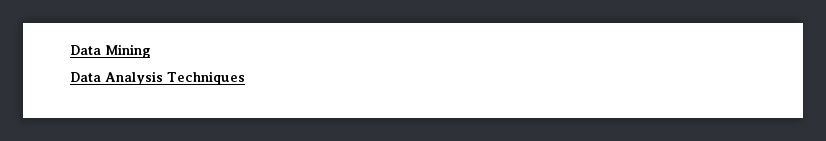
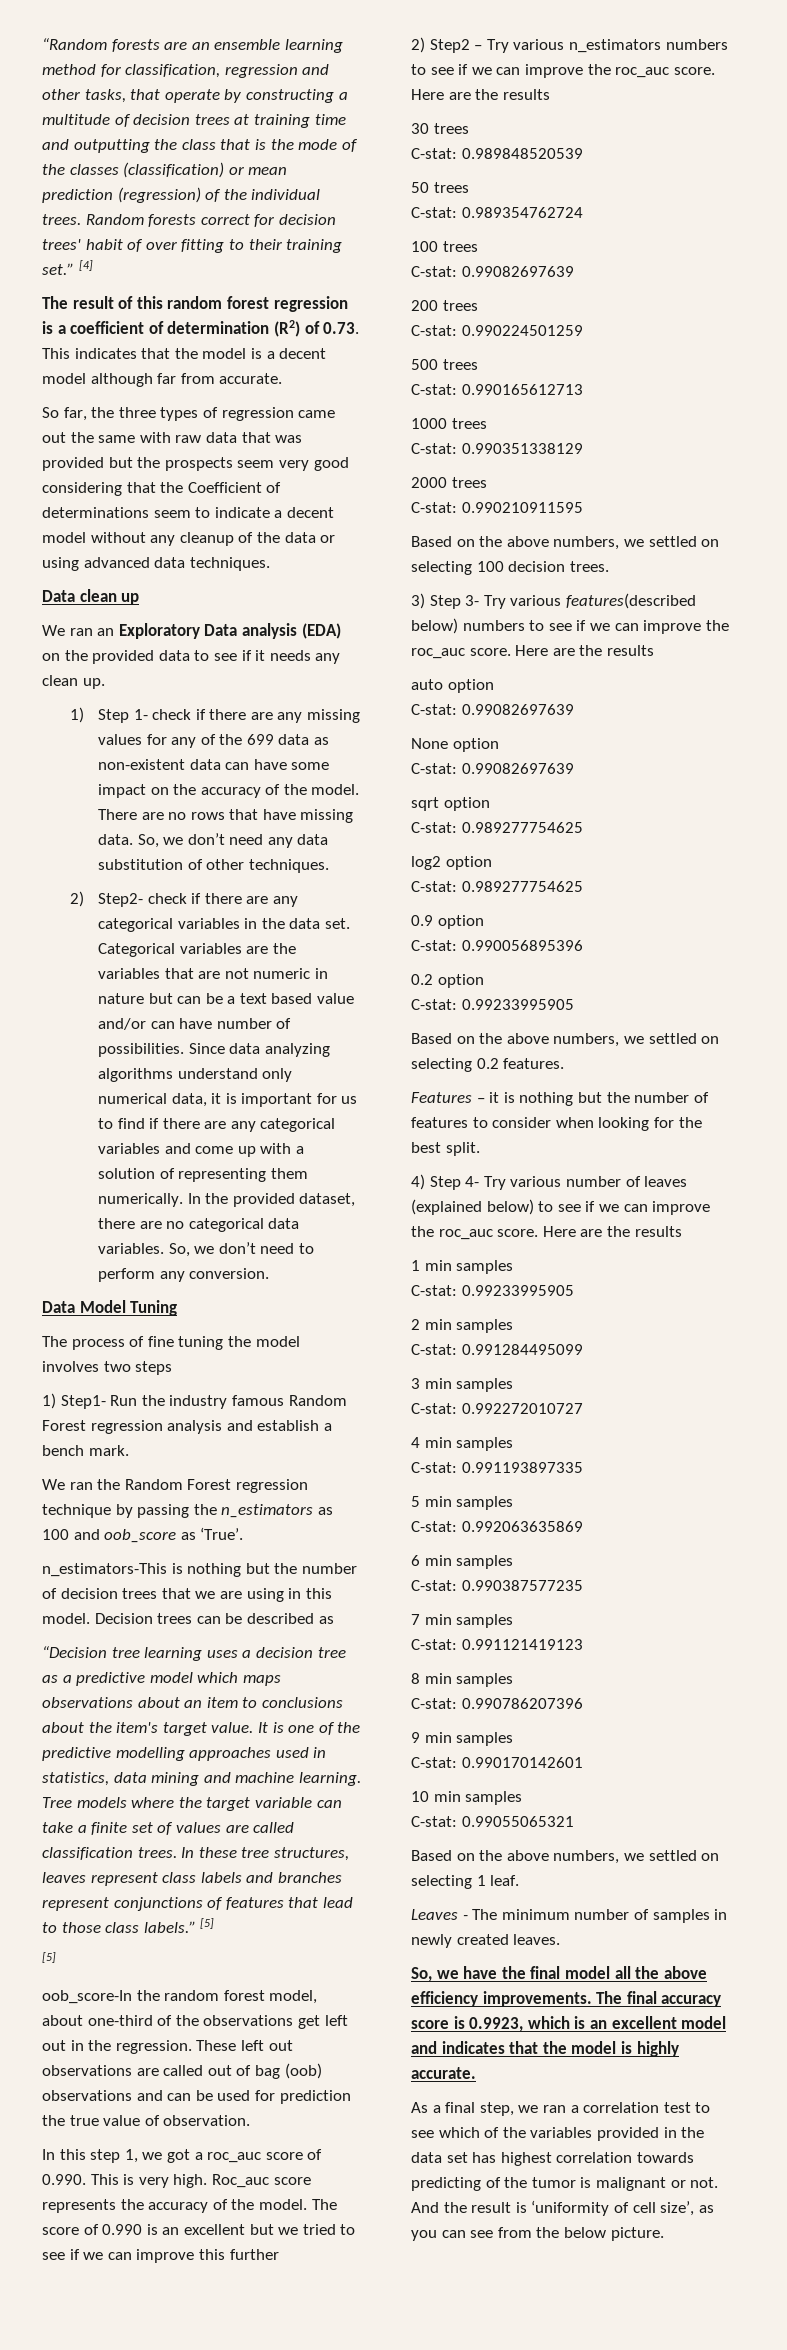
- Data Mining
- Data Analysis Techniques
+ “Random forests are an ensemble learning method for classification, regression and other tasks, that operate by constructing a multitude of decision trees at training time and outputting the class that is the mode of the classes (classification) or mean prediction (regression) of the individual trees. Random forests correct for decision trees' habit of over fitting to their training set.” [4]
+ The result of this random forest regression is a coefficient of determination (R2) of 0.73. This indicates that the model is a decent model although far from accurate.
+ So far, the three types of regression came out the same with raw data that was provided but the prospects seem very good considering that the Coefficient of determinations seem to indicate a decent model without any cleanup of the data or using advanced data techniques.
+ Data clean up
+ We ran an Exploratory Data analysis (EDA) on the provided data to see if it needs any clean up.
+ 1) Step 1- check if there are any missing values for any of the 699 data as non-existent data can have some impact on the accuracy of the model. There are no rows that have missing data. So, we don’t need any data substitution of other techniques.
+ 2) Step2- check if there are any categorical variables in the data set. Categorical variables are the variables that are not numeric in nature but can be a text based value and/or can have number of possibilities. Since data analyzing algorithms understand only numerical data, it is important for us to find if there are any categorical variables and come up with a solution of representing them numerically. In the provided dataset, there are no categorical data variables. So, we don’t need to perform any conversion.
+ Data Model Tuning
+ The process of fine tuning the model involves two steps
+ 1) Step1- Run the industry famous Random Forest regression analysis and establish a bench mark.
+ We ran the Random Forest regression technique by passing the n_estimators as 100 and oob_score as ‘True’.
+ n_estimators-This is nothing but the number of decision trees that we are using in this model. Decision trees can be described as
+ “Decision tree learning uses a decision tree as a predictive model which maps observations about an item to conclusions about the item's target value. It is one of the predictive modelling approaches used in statistics, data mining and machine learning. Tree models where the target variable can take a finite set of values are called classification trees. In these tree structures, leaves represent class labels and branches represent conjunctions of features that lead to those class labels.” [5]
+ [5]
+ oob_score-In the random forest model, about one-third of the observations get left out in the regression. These left out observations are called out of bag (oob) observations and can be used for prediction the true value of observation.
+ In this step 1, we got a roc_auc score of 0.990. This is very high. Roc_auc score represents the accuracy of the model. The score of 0.990 is an excellent but we tried to see if we can improve this further
+ 2) Step2 – Try various n_estimators numbers to see if we can improve the roc_auc score. Here are the results
+ 30 trees
+ C-stat: 0.989848520539
+ 50 trees
+ C-stat: 0.989354762724
+ 100 trees
+ C-stat: 0.99082697639
+ 200 trees
+ C-stat: 0.990224501259
+ 500 trees
+ C-stat: 0.990165612713
+ 1000 trees
+ C-stat: 0.990351338129
+ 2000 trees
+ C-stat: 0.990210911595
+ Based on the above numbers, we settled on selecting 100 decision trees.
+ 3) Step 3- Try various features(described below) numbers to see if we can improve the roc_auc score. Here are the results
+ auto option
+ C-stat: 0.99082697639
+ None option
+ C-stat: 0.99082697639
+ sqrt option
+ C-stat: 0.989277754625
+ log2 option
+ C-stat: 0.989277754625
+ 0.9 option
+ C-stat: 0.990056895396
+ 0.2 option
+ C-stat: 0.99233995905
+ Based on the above numbers, we settled on selecting 0.2 features.
+ Features – it is nothing but the number of features to consider when looking for the best split.
+ 4) Step 4- Try various number of leaves (explained below) to see if we can improve the roc_auc score. Here are the results
+ 1 min samples
+ C-stat: 0.99233995905
+ 2 min samples
+ C-stat: 0.991284495099
+ 3 min samples
+ C-stat: 0.992272010727
+ 4 min samples
+ C-stat: 0.991193897335
+ 5 min samples
+ C-stat: 0.992063635869
+ 6 min samples
+ C-stat: 0.990387577235
+ 7 min samples
+ C-stat: 0.991121419123
+ 8 min samples
+ C-stat: 0.990786207396
+ 9 min samples
+ C-stat: 0.990170142601
+ 10 min samples
+ C-stat: 0.99055065321
+ Based on the above numbers, we settled on selecting 1 leaf.
+ Leaves - The minimum number of samples in newly created leaves.
+ So, we have the final model all the above efficiency improvements. The final accuracy score is 0.9923, which is an excellent model and indicates that the model is highly accurate.
+ As a final step, we ran a correlation test to see which of the variables provided in the data set has highest correlation towards predicting of the tumor is malignant or not. And the result is ‘uniformity of cell size’, as you can see from the below picture.

